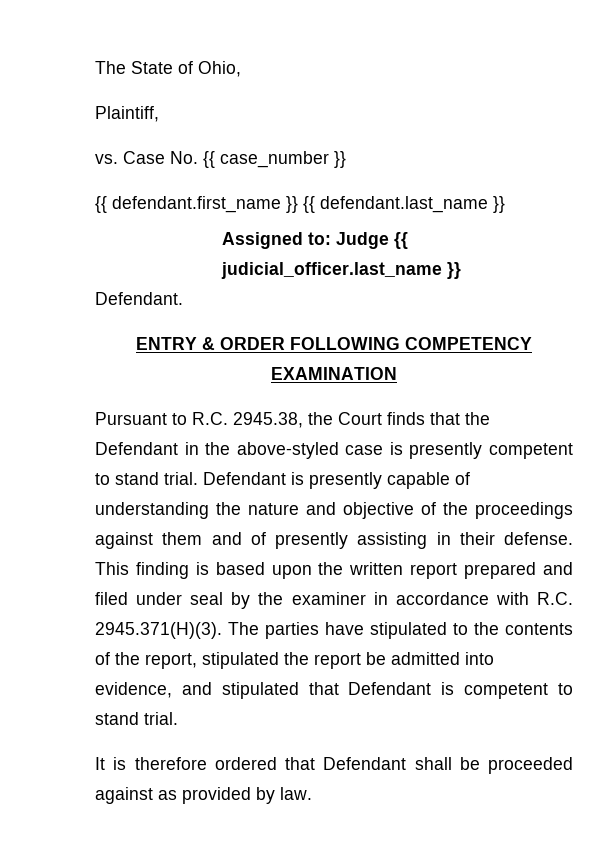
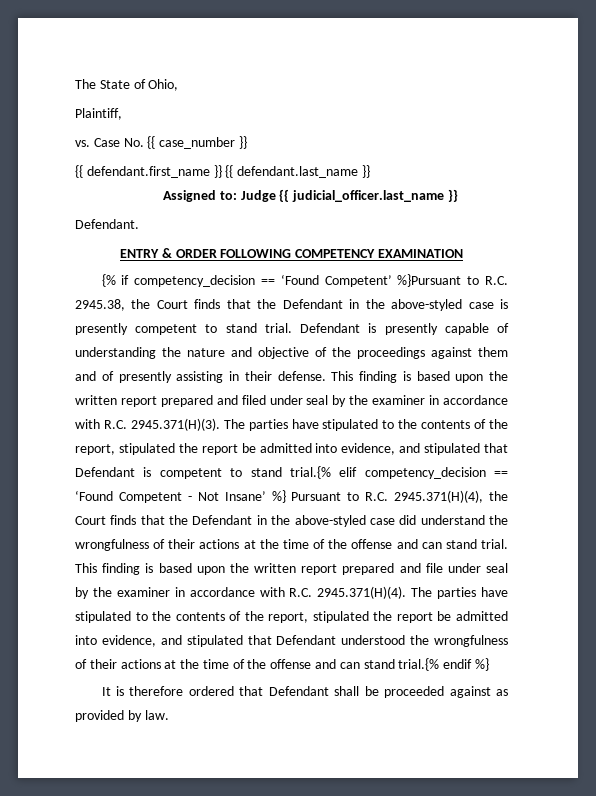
- Pursuant to R.C. 2945.38, the Court finds that the Defendant in the above-styled case is presently competent to stand trial.
+ {% if competency_decision == ‘Found Competent’ %}Pursuant to R.C. 2945.38, the Court finds that the Defendant in the above-styled case is presently competent to stand trial.
- This finding is based upon the written report prepared and filed under seal by the examiner in accordance with R.C. 2945.371(H)(3). The parties have stipulated to the contents of the report, stipulated the report be admitted into evidence, and stipulated that Defendant is competent to stand trial.
+ This finding is based upon the written report prepared and filed under seal by the examiner in accordance with R.C. 2945.371(H)(3). The parties have stipulated to the contents of the report, stipulated the report be admitted into evidence, and stipulated that Defendant is competent to stand trial.{% elif competency_decision == ‘Found Competent - Not Insane’ %} Pursuant to R.C. 2945.371(H)(4), the Court finds that the Defendant in the above-styled case did understand the wrongfulness of their actions at the time of the offense and can stand trial. This finding is based upon the written report prepared and file under seal by the examiner in accordance with R.C. 2945.371(H)(4). The parties have stipulated to the contents of the report, stipulated the report be admitted into evidence, and stipulated that Defendant understood the wrongfulness of their actions at the time of the offense and can stand trial.{% endif %}

